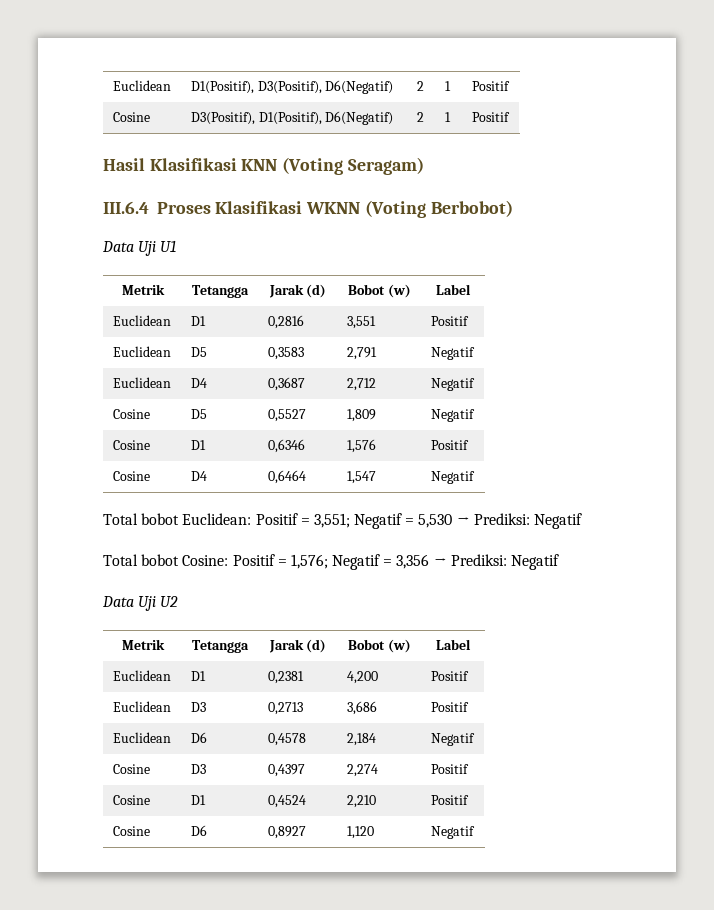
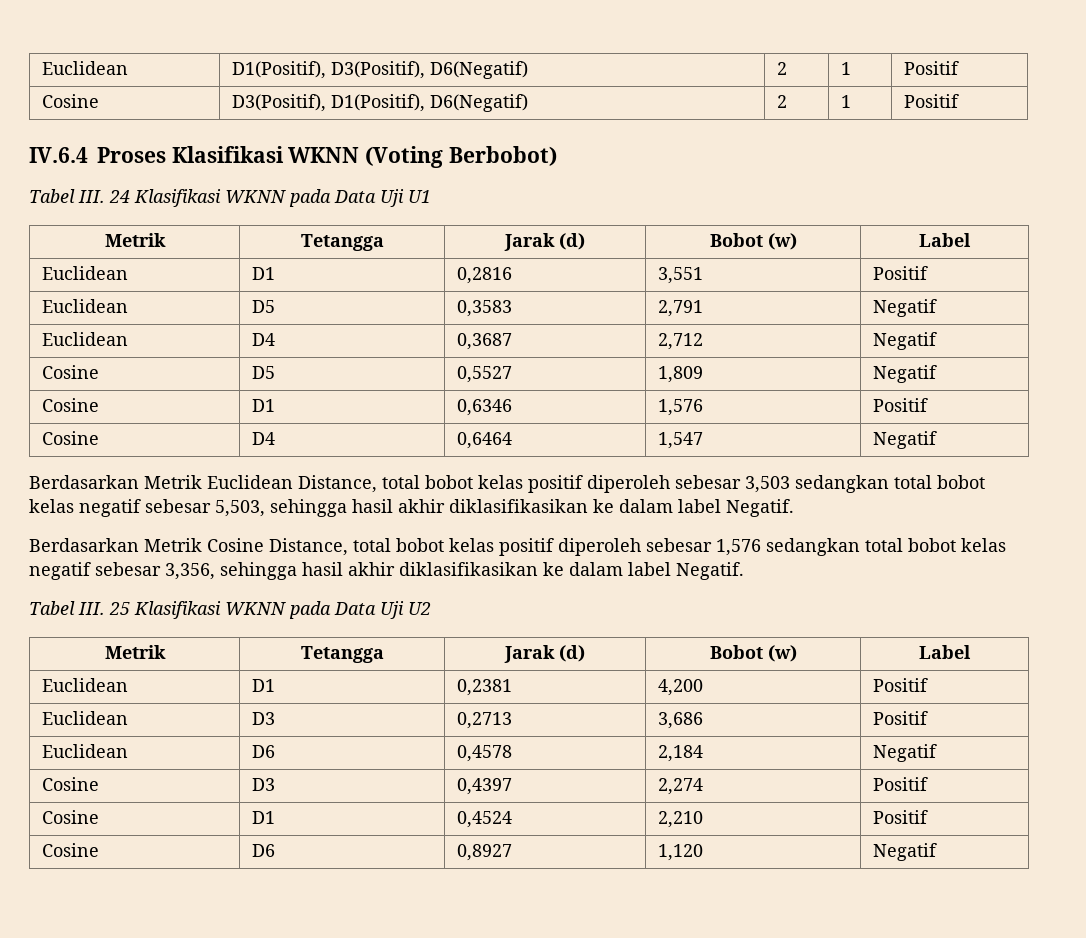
- Hasil Klasifikasi KNN (Voting Seragam)
- III.6.4 Proses Klasifikasi WKNN (Voting Berbobot)
+ IV.6.4 Proses Klasifikasi WKNN (Voting Berbobot)
- Data Uji U1
+ Tabel III. 24 Klasifikasi WKNN pada Data Uji U1
- Total bobot Euclidean: Positif = 3,551; Negatif = 5,530 → Prediksi: Negatif
- Total bobot Cosine: Positif = 1,576; Negatif = 3,356 → Prediksi: Negatif
- Data Uji U2
+ Berdasarkan Metrik Euclidean Distance, total bobot kelas positif diperoleh sebesar 3,503 sedangkan total bobot kelas negatif sebesar 5,503, sehingga hasil akhir diklasifikasikan ke dalam label Negatif.
+ Berdasarkan Metrik Cosine Distance, total bobot kelas positif diperoleh sebesar 1,576 sedangkan total bobot kelas negatif sebesar 3,356, sehingga hasil akhir diklasifikasikan ke dalam label Negatif.
+ Tabel III. 25 Klasifikasi WKNN pada Data Uji U2

